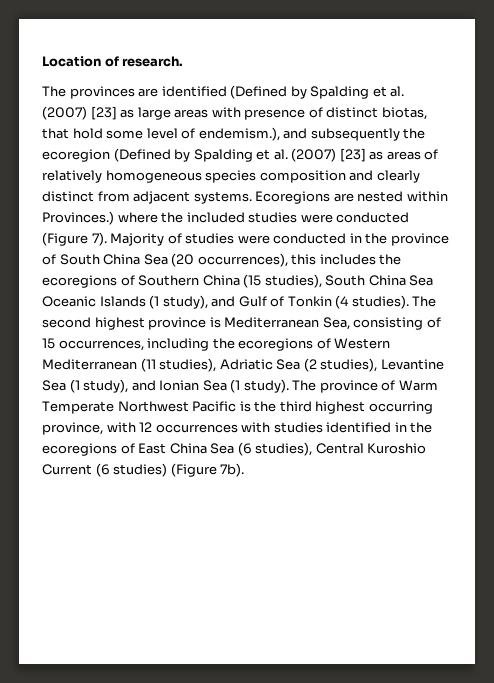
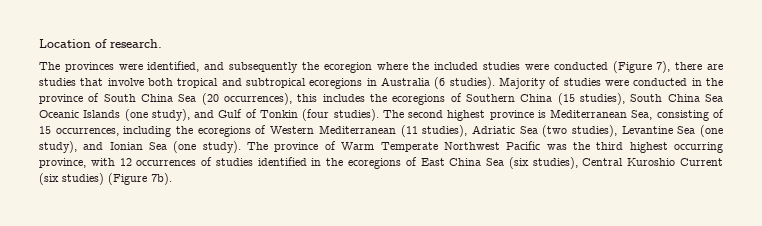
- The provinces are identified (Defined by Spalding et al. (2007) [23] as large areas with presence of distinct biotas, that hold some level of endemism.), and subsequently the ecoregion (Defined by Spalding et al. (2007) [23] as areas of relatively homogeneous species composition and clearly distinct from adjacent systems. Ecoregions are nested within Provinces.) where the included studies were conducted (Figure 7).
+ The provinces were identified, and subsequently the ecoregion where the included studies were conducted (Figure 7), there are studies that involve both tropical and subtropical ecoregions in Australia (6 studies).
- Majority of studies were conducted in the province of South China Sea (20 occurrences), this includes the ecoregions of Southern China (15 studies), South China Sea Oceanic Islands (1 study), and Gulf of Tonkin (4 studies).
+ Majority of studies were conducted in the province of South China Sea (20 occurrences), this includes the ecoregions of Southern China (15 studies), South China Sea Oceanic Islands (one study), and Gulf of Tonkin (four studies).
- The second highest province is Mediterranean Sea, consisting of 15 occurrences, including the ecoregions of Western Mediterranean (11 studies), Adriatic Sea (2 studies), Levantine Sea (1 study), and Ionian Sea (1 study).
+ The second highest province is Mediterranean Sea, consisting of 15 occurrences, including the ecoregions of Western Mediterranean (11 studies), Adriatic Sea (two studies), Levantine Sea (one study), and Ionian Sea (one study).
- The province of Warm Temperate Northwest Pacific is the third highest occurring province, with 12 occurrences with studies identified in the ecoregions of East China Sea (6 studies), Central Kuroshio Current (6 studies) (Figure 7b).
+ The province of Warm Temperate Northwest Pacific was the third highest occurring province, with 12 occurrences of studies identified in the ecoregions of East China Sea (six studies), Central Kuroshio Current (six studies) (Figure 7b).

